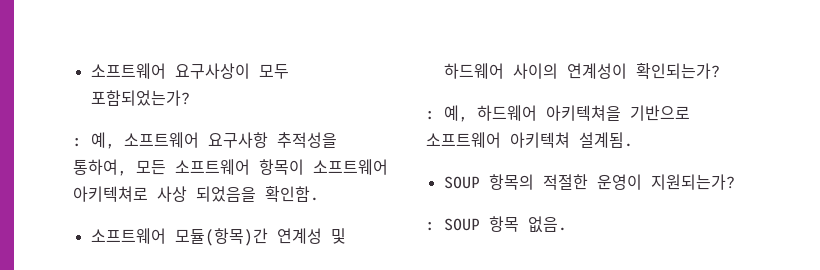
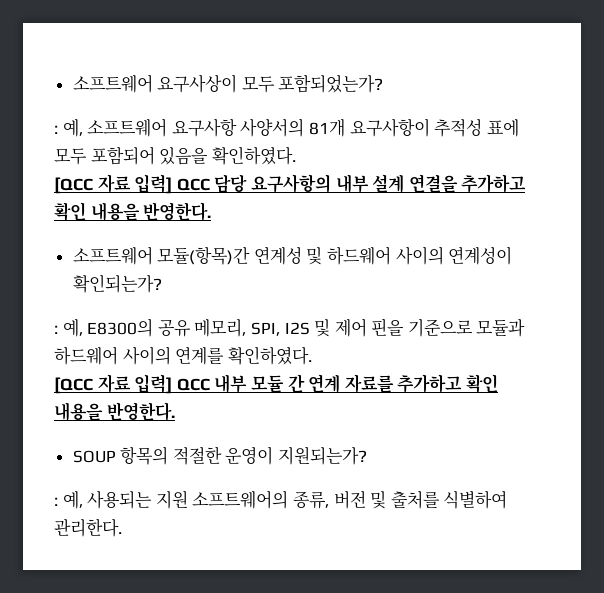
- : 예, 소프트웨어 요구사항 추적성을 통하여, 모든 소프트웨어 항목이 소프트웨어 아키텍쳐로 사상 되었음을 확인함.
+ : 예, 소프트웨어 요구사항 사양서의 81개 요구사항이 추적성 표에 모두 포함되어 있음을 확인하였다.
+ [QCC 자료 입력] QCC 담당 요구사항의 내부 설계 연결을 추가하고 확인 내용을 반영한다.
- : 예, 하드웨어 아키텍쳐을 기반으로 소프트웨어 아키텍쳐 설계됨.
+ : 예, E8300의 공유 메모리, SPI, I2S 및 제어 핀을 기준으로 모듈과 하드웨어 사이의 연계를 확인하였다.
+ [QCC 자료 입력] QCC 내부 모듈 간 연계 자료를 추가하고 확인 내용을 반영한다.
- : SOUP 항목 없음.
+ : 예, 사용되는 지원 소프트웨어의 종류, 버전 및 출처를 식별하여 관리한다.

